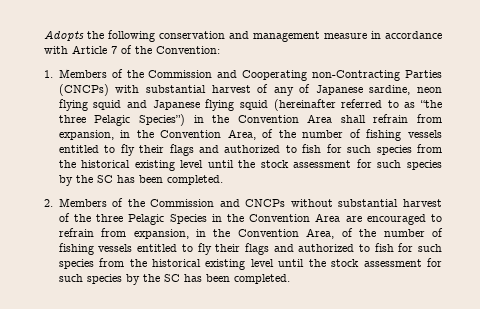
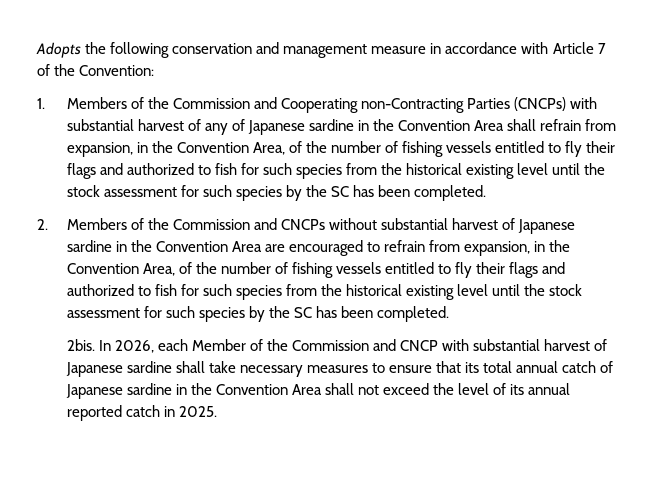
- 1. Members of the Commission and Cooperating non-Contracting Parties (CNCPs) with substantial harvest of any of Japanese sardine, neon flying squid and Japanese flying squid (hereinafter referred to as “the three Pelagic Species”) in the Convention Area shall refrain from expansion, in the Convention Area, of the number of fishing vessels entitled to fly their flags and authorized to fish for such species from the historical existing level until the stock assessment for such species by the SC has been completed.
+ 1. Members of the Commission and Cooperating non-Contracting Parties (CNCPs) with substantial harvest of any of Japanese sardine in the Convention Area shall refrain from expansion, in the Convention Area, of the number of fishing vessels entitled to fly their flags and authorized to fish for such species from the historical existing level until the stock assessment for such species by the SC has been completed.
- 2. Members of the Commission and CNCPs without substantial harvest of the three Pelagic Species in the Convention Area are encouraged to refrain from expansion, in the Convention Area, of the number of fishing vessels entitled to fly their flags and authorized to fish for such species from the historical existing level until the stock assessment for such species by the SC has been completed.
+ 2. Members of the Commission and CNCPs without substantial harvest of Japanese sardine in the Convention Area are encouraged to refrain from expansion, in the Convention Area, of the number of fishing vessels entitled to fly their flags and authorized to fish for such species from the historical existing level until the stock assessment for such species by the SC has been completed.
+ 2bis. In 2026, each Member of the Commission and CNCP with substantial harvest of Japanese sardine shall take necessary measures to ensure that its total annual catch of Japanese sardine in the Convention Area shall not exceed the level of its annual reported catch in 2025.

